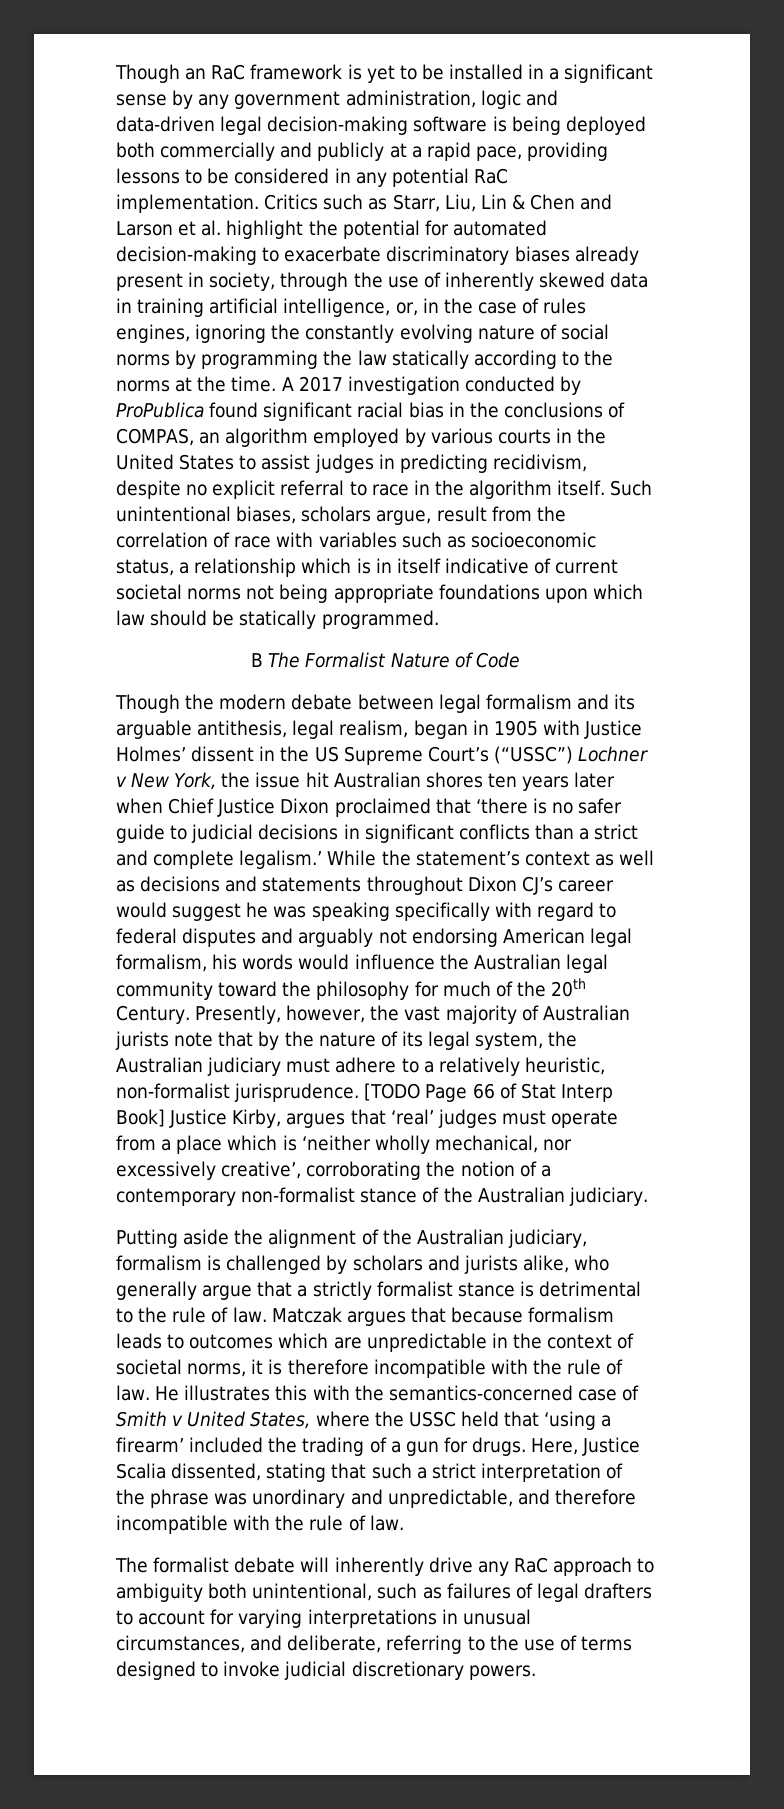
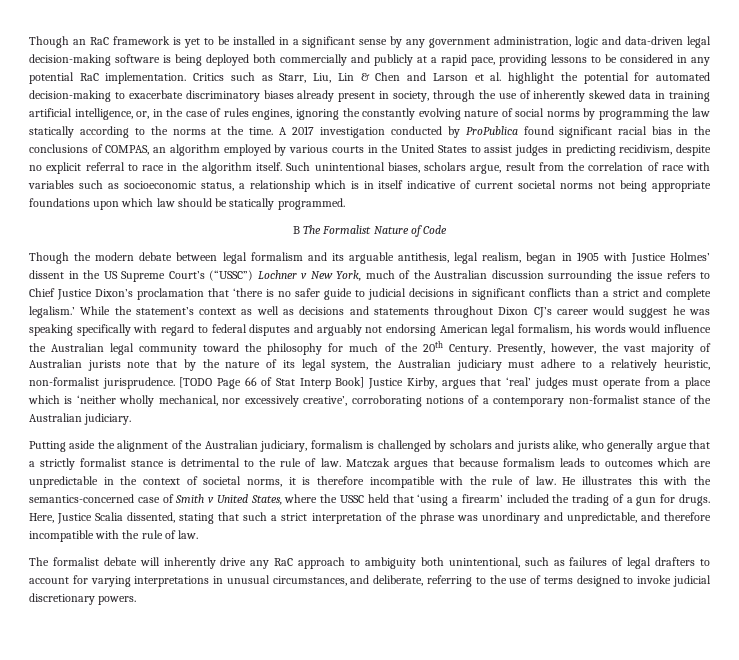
- Though the modern debate between legal formalism and its arguable antithesis, legal realism, began in 1905 with Justice Holmes’ dissent in the US Supreme Court’s (“USSC”) Lochner v New York, the issue hit Australian shores ten years later when Chief Justice Dixon proclaimed that ‘there is no safer guide to judicial decisions in significant conflicts than a strict and complete legalism.’
+ Though the modern debate between legal formalism and its arguable antithesis, legal realism, began in 1905 with Justice Holmes’ dissent in the US Supreme Court’s (“USSC”) Lochner v New York, much of the Australian discussion surrounding the issue refers to Chief Justice Dixon’s proclamation that ‘there is no safer guide to judicial decisions in significant conflicts than a strict and complete legalism.’
- [TODO Page 66 of Stat Interp Book] Justice Kirby, argues that ‘real’ judges must operate from a place which is ‘neither wholly mechanical, nor excessively creative’, corroborating the notion of a contemporary non-formalist stance of the Australian judiciary.
+ [TODO Page 66 of Stat Interp Book] Justice Kirby, argues that ‘real’ judges must operate from a place which is ‘neither wholly mechanical, nor excessively creative’, corroborating notions of a contemporary non-formalist stance of the Australian judiciary.

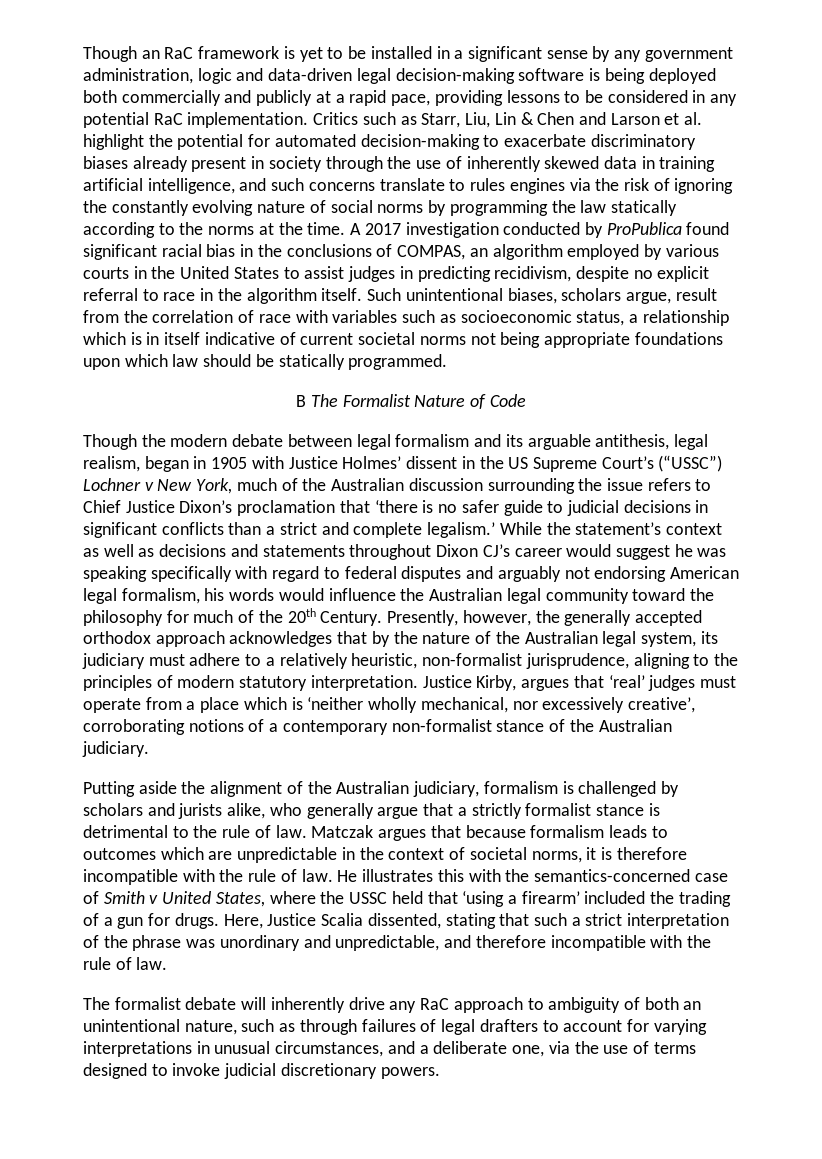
- Critics such as Starr, Liu, Lin & Chen and Larson et al. highlight the potential for automated decision-making to exacerbate discriminatory biases already present in society, through the use of inherently skewed data in training artificial intelligence, or, in the case of rules engines, ignoring the constantly evolving nature of social norms by programming the law statically according to the norms at the time.
+ Critics such as Starr, Liu, Lin & Chen and Larson et al. highlight the potential for automated decision-making to exacerbate discriminatory biases already present in society through the use of inherently skewed data in training artificial intelligence, and such concerns translate to rules engines via the risk of ignoring the constantly evolving nature of social norms by programming the law statically according to the norms at the time.
- Presently, however, the vast majority of Australian jurists note that by the nature of its legal system, the Australian judiciary must adhere to a relatively heuristic, non-formalist jurisprudence. [TODO Page 66 of Stat Interp Book] Justice Kirby, argues that ‘real’ judges must operate from a place which is ‘neither wholly mechanical, nor excessively creative’, corroborating notions of a contemporary non-formalist stance of the Australian judiciary.
+ Presently, however, the generally accepted orthodox approach acknowledges that by the nature of the Australian legal system, its judiciary must adhere to a relatively heuristic, non-formalist jurisprudence, aligning to the principles of modern statutory interpretation. Justice Kirby, argues that ‘real’ judges must operate from a place which is ‘neither wholly mechanical, nor excessively creative’, corroborating notions of a contemporary non-formalist stance of the Australian judiciary.
- The formalist debate will inherently drive any RaC approach to ambiguity both unintentional, such as failures of legal drafters to account for varying interpretations in unusual circumstances, and deliberate, referring to the use of terms designed to invoke judicial discretionary powers.
+ The formalist debate will inherently drive any RaC approach to ambiguity of both an unintentional nature, such as through failures of legal drafters to account for varying interpretations in unusual circumstances, and a deliberate one, via the use of terms designed to invoke judicial discretionary powers.

